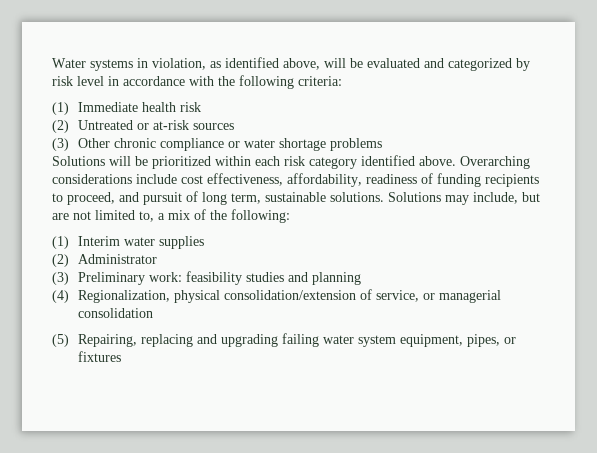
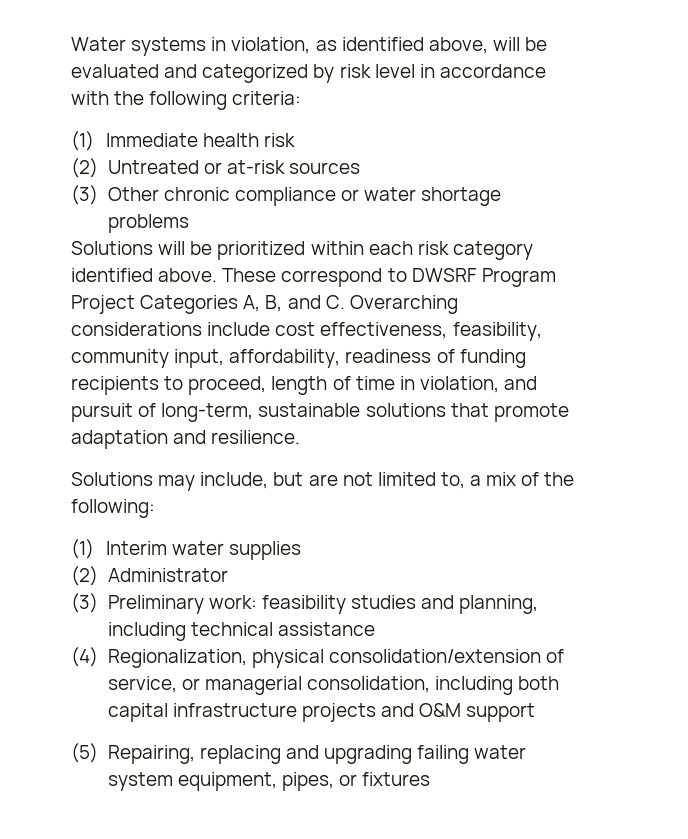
- Overarching considerations include cost effectiveness, affordability, readiness of funding recipients to proceed, and pursuit of long term, sustainable solutions. Solutions may include, but are not limited to, a mix of the following:
+ These correspond to DWSRF Program Project Categories A, B, and C. Overarching considerations include cost effectiveness, feasibility, community input, affordability, readiness of funding recipients to proceed, length of time in violation, and pursuit of long-term, sustainable solutions that promote adaptation and resilience.
+ Solutions may include, but are not limited to, a mix of the following:
- (3) Preliminary work: feasibility studies and planning
+ (3) Preliminary work: feasibility studies and planning, including technical assistance
- (4) Regionalization, physical consolidation/extension of service, or managerial consolidation
+ (4) Regionalization, physical consolidation/extension of service, or managerial consolidation, including both capital infrastructure projects and O&M support

